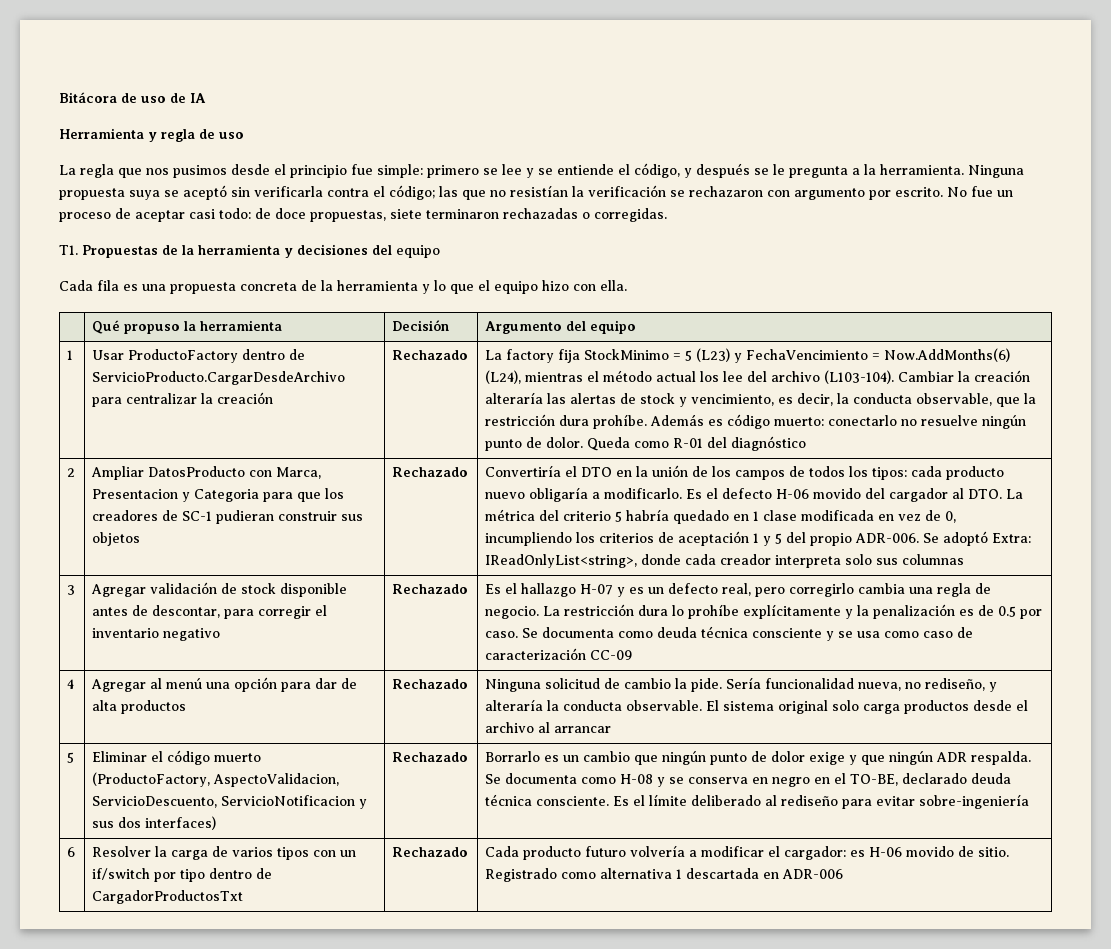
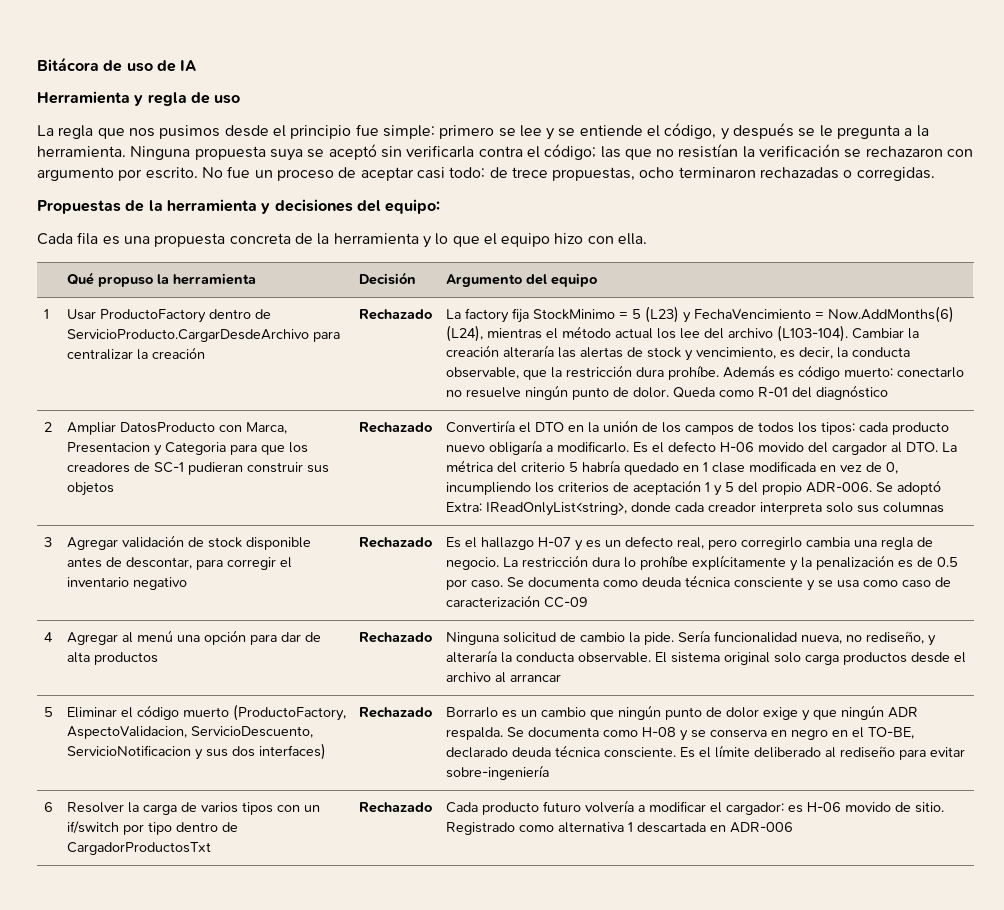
- No fue un proceso de aceptar casi todo: de doce propuestas, siete terminaron rechazadas o corregidas.
+ No fue un proceso de aceptar casi todo: de trece propuestas, ocho terminaron rechazadas o corregidas.
- T1. Propuestas de la herramienta y decisiones del equipo
+ Propuestas de la herramienta y decisiones del equipo:

